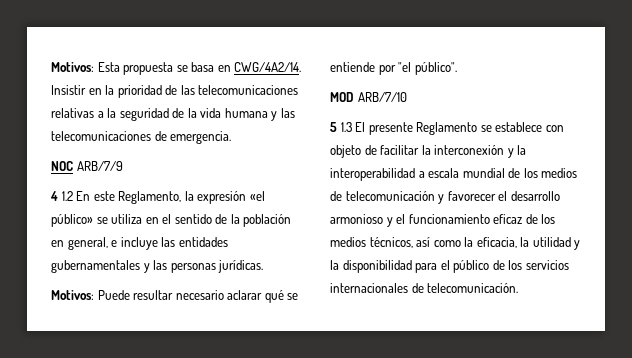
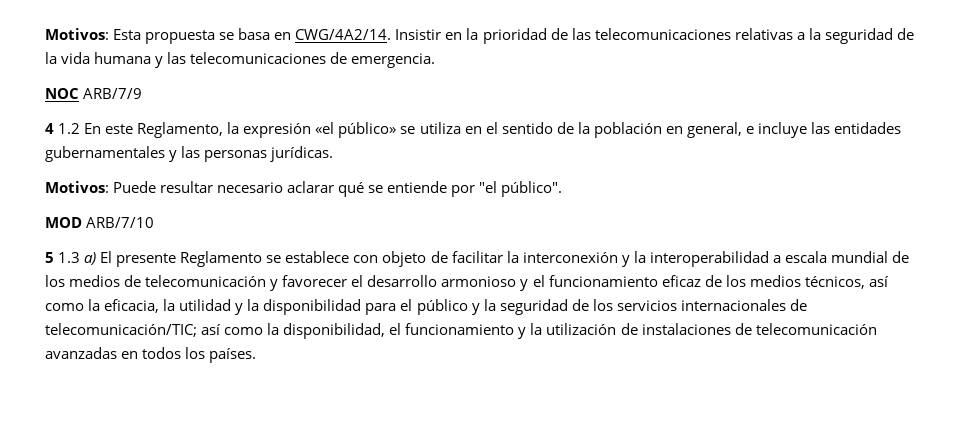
- 5 1.3 El presente Reglamento se establece con objeto de facilitar la interconexión y la interoperabilidad a escala mundial de los medios de telecomunicación y favorecer el desarrollo armonioso y el funcionamiento eficaz de los medios técnicos, así como la eficacia, la utilidad y la disponibilidad para el público de los servicios internacionales de telecomunicación.
+ 5 1.3 a) El presente Reglamento se establece con objeto de facilitar la interconexión y la interoperabilidad a escala mundial de los medios de telecomunicación y favorecer el desarrollo armonioso y el funcionamiento eficaz de los medios técnicos, así como la eficacia, la utilidad y la disponibilidad para el público y la seguridad de los servicios internacionales de telecomunicación/TIC; así como la disponibilidad, el funcionamiento y la utilización de instalaciones de telecomunicación avanzadas en todos los países.

